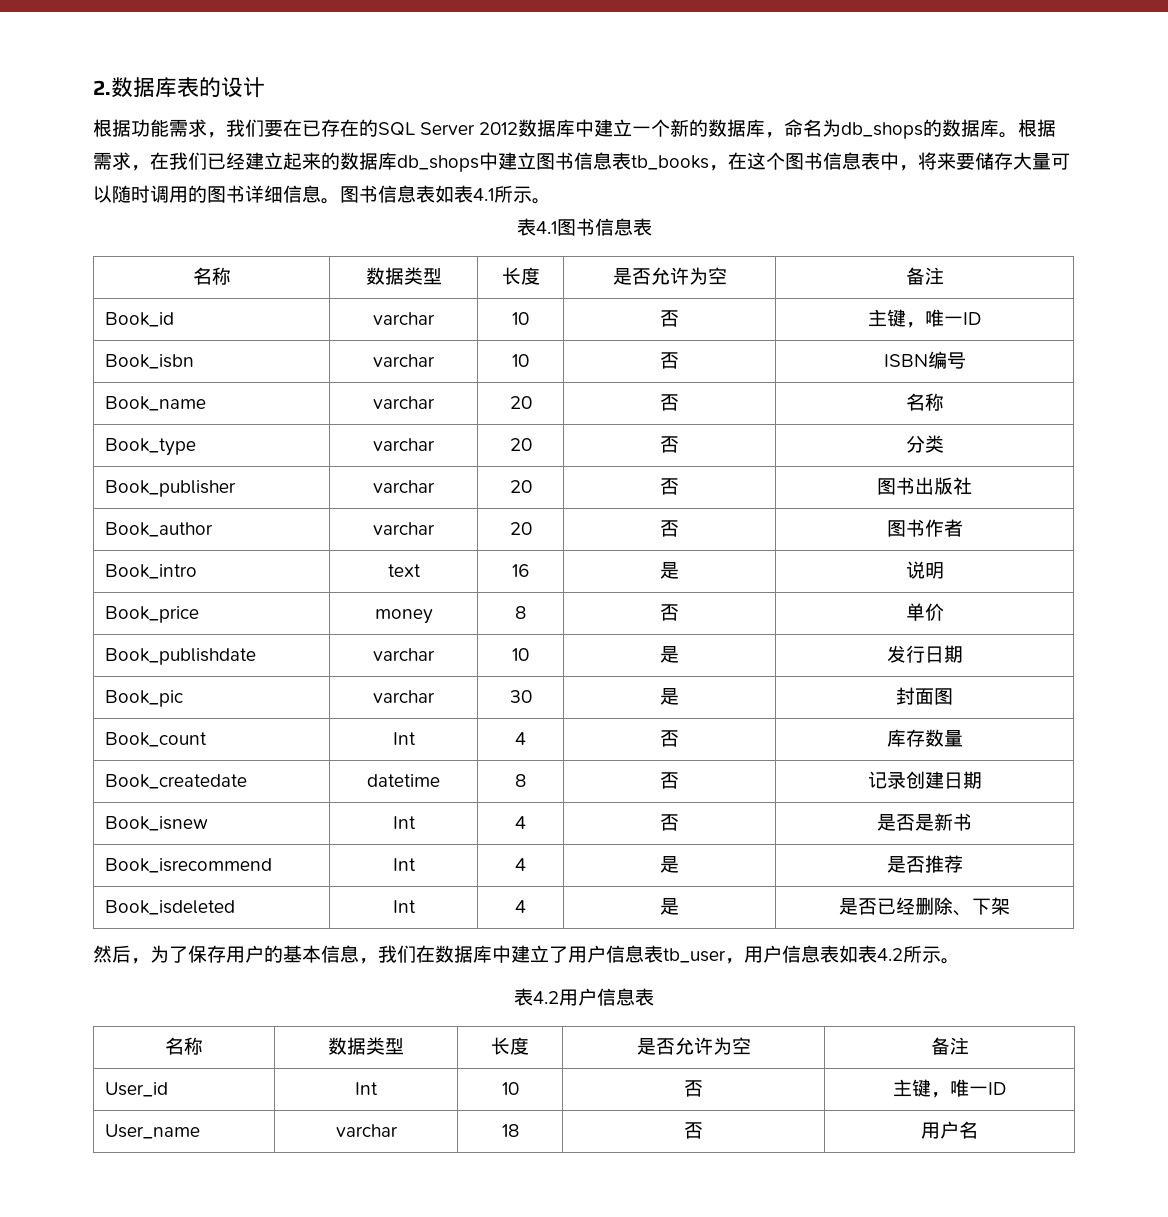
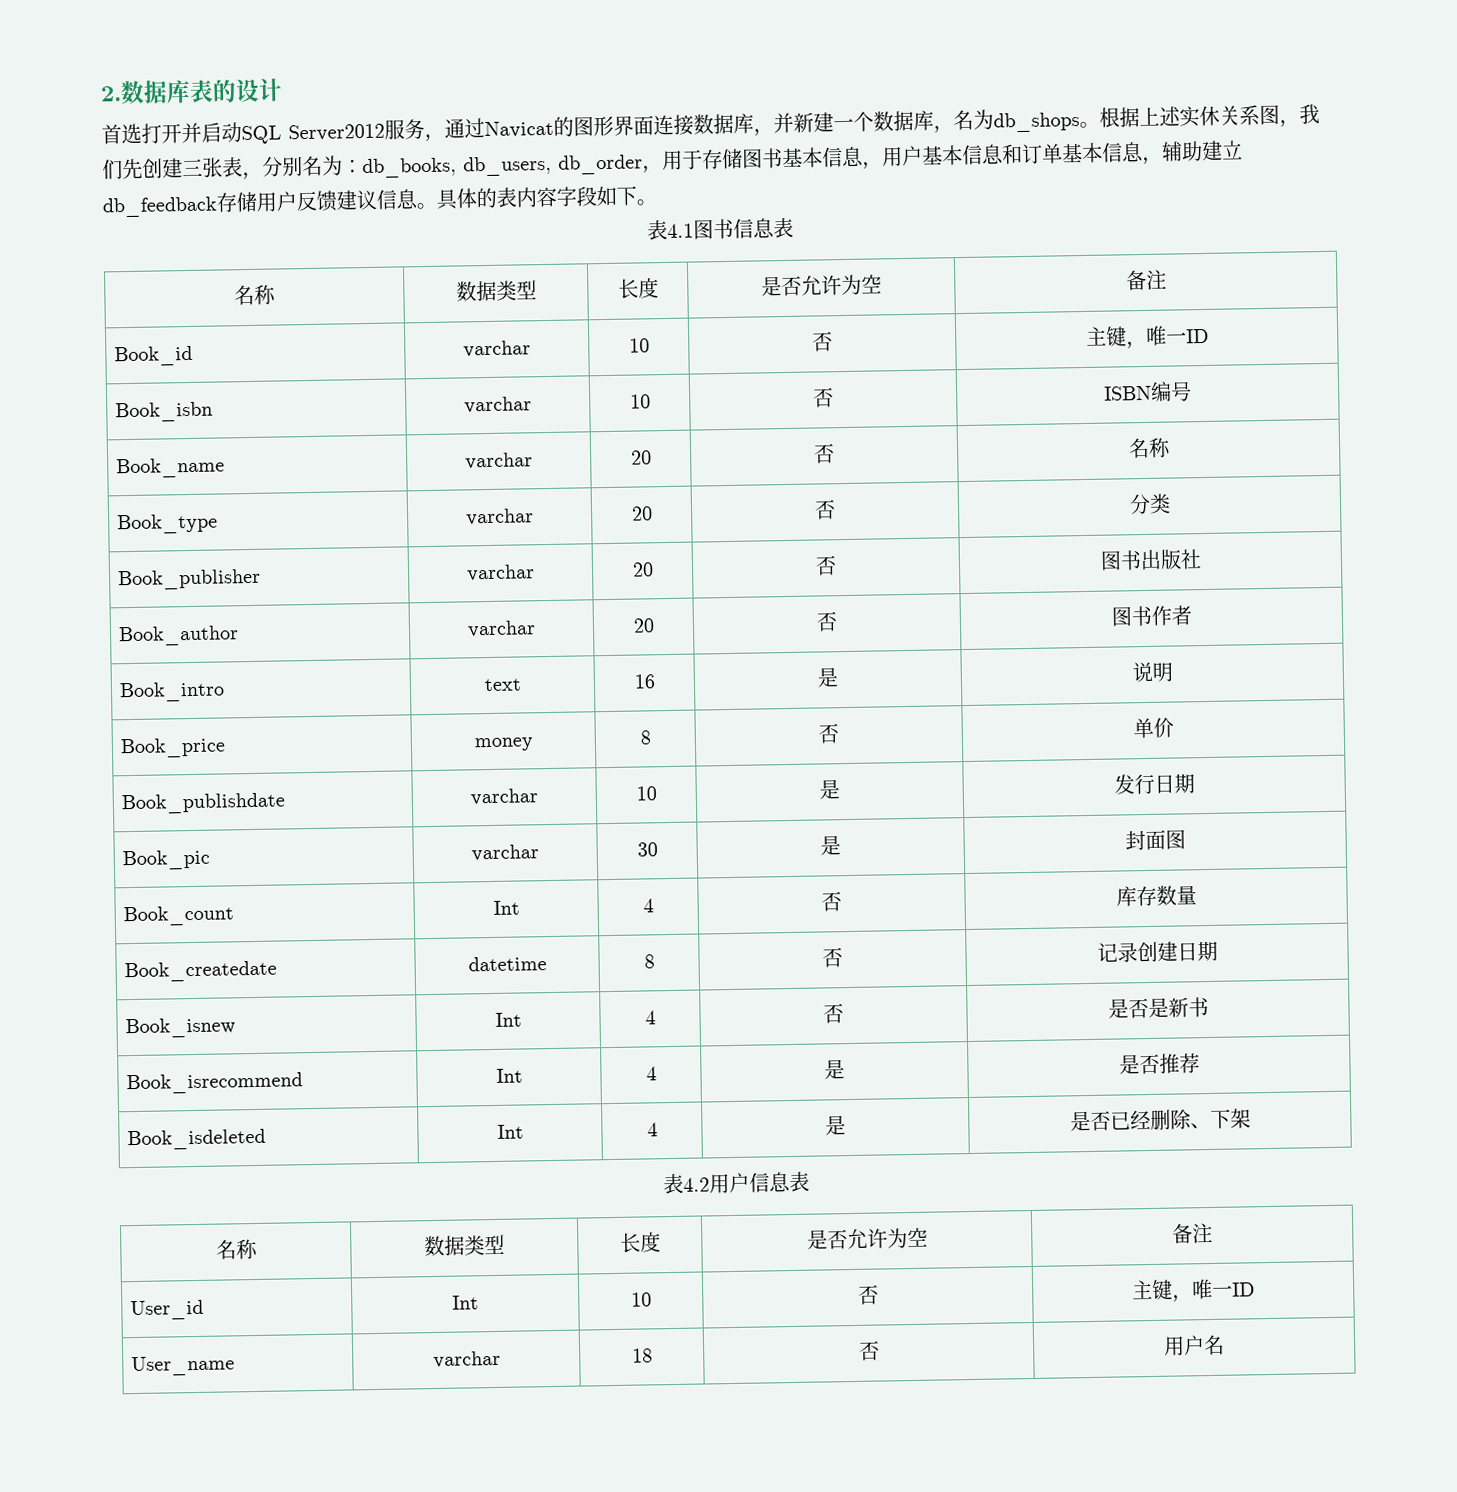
- 根据功能需求，我们要在已存在的SQL Server 2012数据库中建立一个新的数据库，命名为db_shops的数据库。根据需求，在我们已经建立起来的数据库db_shops中建立图书信息表tb_books，在这个图书信息表中，将来要储存大量可以随时调用的图书详细信息。图书信息表如表4.1所示。
+ 首选打开并启动SQL Server2012服务，通过Navicat的图形界面连接数据库，并新建一个数据库，名为db_shops。根据上述实休关系图，我们先创建三张表，分别名为：db_books, db_users, db_order，用于存储图书基本信息，用户基本信息和订单基本信息，辅助建立db_feedback存储用户反馈建议信息。具体的表内容字段如下。
- 然后，为了保存用户的基本信息，我们在数据库中建立了用户信息表tb_user，用户信息表如表4.2所示。

